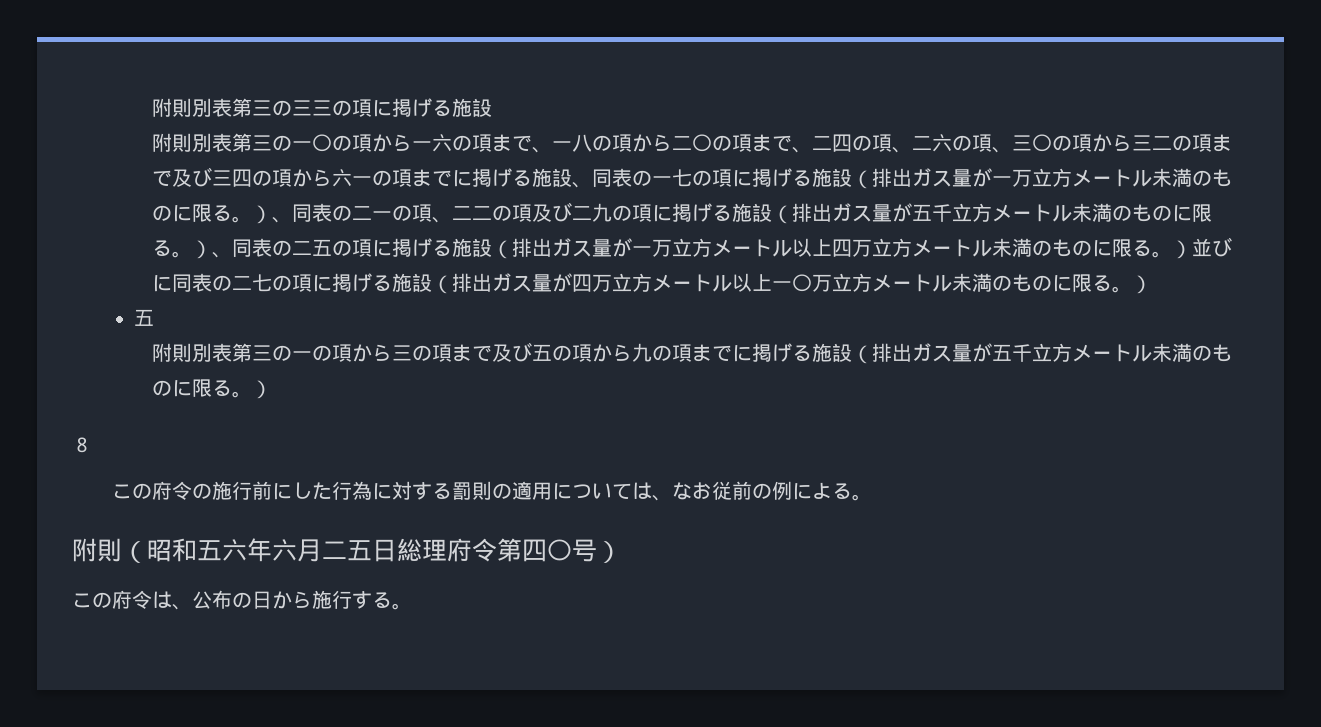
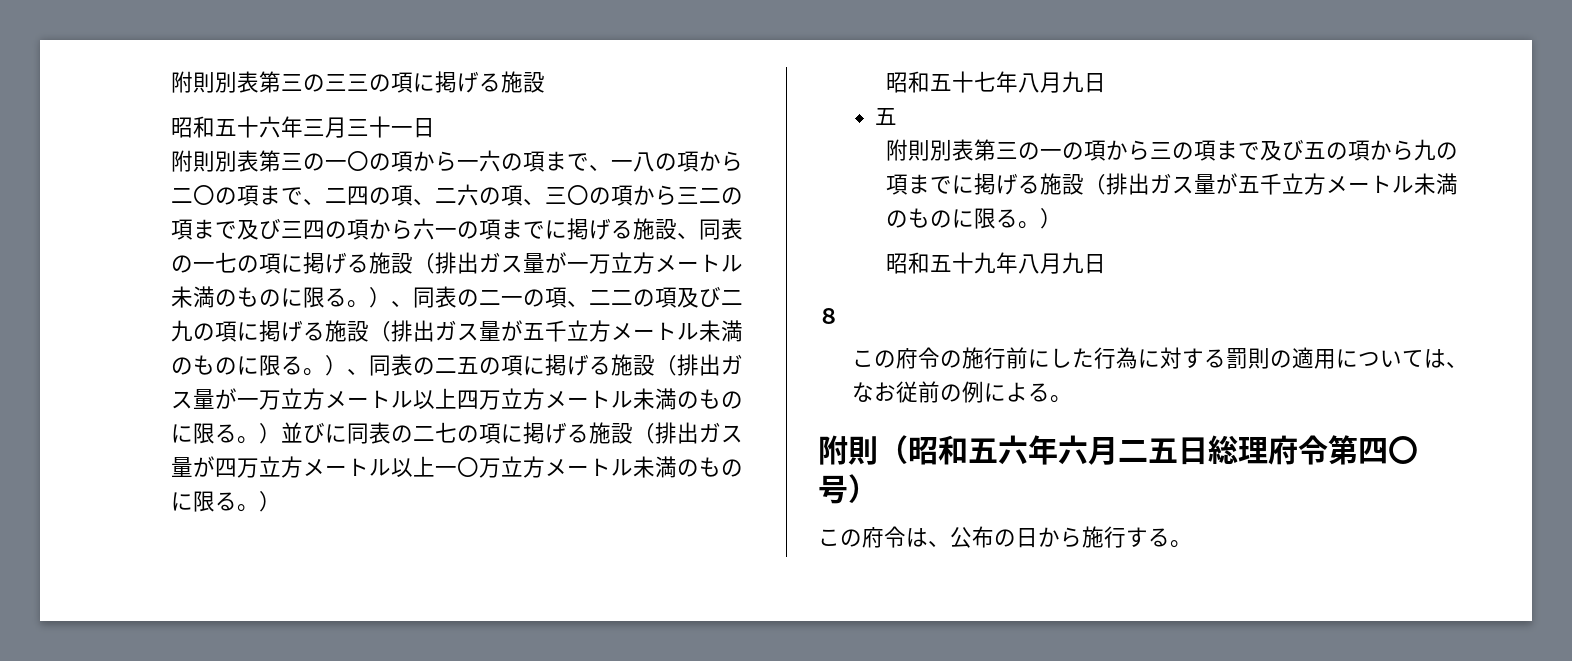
+ 昭和五十六年三月三十一日
+ 昭和五十七年八月九日
+ 昭和五十九年八月九日

